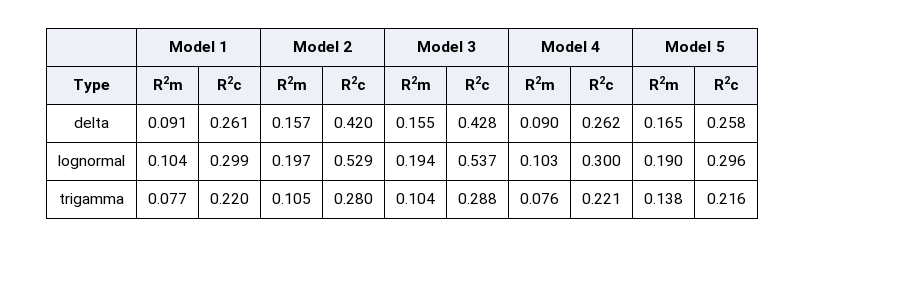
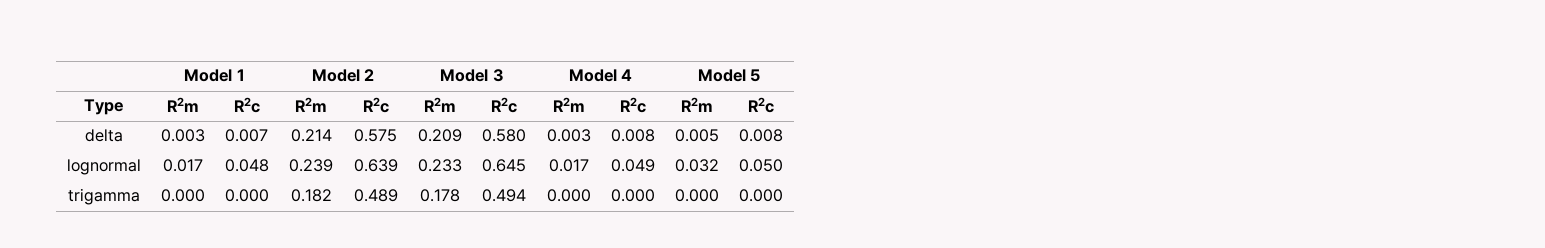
- delta | 0.091 | 0.261 | 0.157 | 0.420 | 0.155 | 0.428 | 0.090 | 0.262 | 0.165 | 0.258
- lognormal | 0.104 | 0.299 | 0.197 | 0.529 | 0.194 | 0.537 | 0.103 | 0.300 | 0.190 | 0.296
- trigamma | 0.077 | 0.220 | 0.105 | 0.280 | 0.104 | 0.288 | 0.076 | 0.221 | 0.138 | 0.216
+ delta | 0.003 | 0.007 | 0.214 | 0.575 | 0.209 | 0.580 | 0.003 | 0.008 | 0.005 | 0.008
+ lognormal | 0.017 | 0.048 | 0.239 | 0.639 | 0.233 | 0.645 | 0.017 | 0.049 | 0.032 | 0.050
+ trigamma | 0.000 | 0.000 | 0.182 | 0.489 | 0.178 | 0.494 | 0.000 | 0.000 | 0.000 | 0.000

